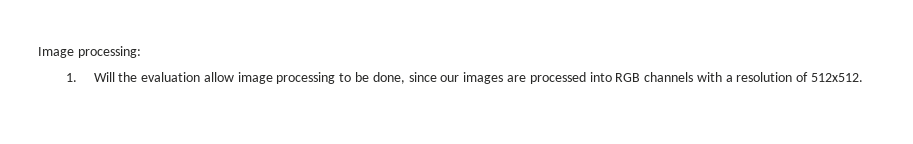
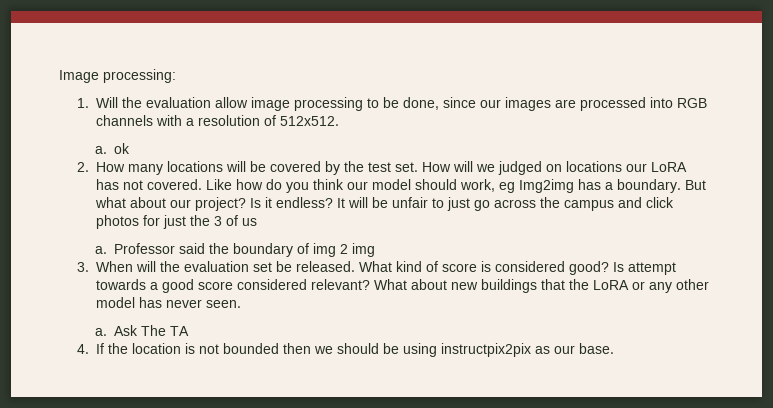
+ a. ok
+ 2. How many locations will be covered by the test set. How will we judged on locations our LoRA has not covered. Like how do you think our model should work, eg Img2img has a boundary. But what about our project? Is it endless? It will be unfair to just go across the campus and click photos for just the 3 of us
+ a. Professor said the boundary of img 2 img
+ 3. When will the evaluation set be released. What kind of score is considered good? Is attempt towards a good score considered relevant? What about new buildings that the LoRA or any other model has never seen.
+ a. Ask The TA
+ 4. If the location is not bounded then we should be using instructpix2pix as our base.

